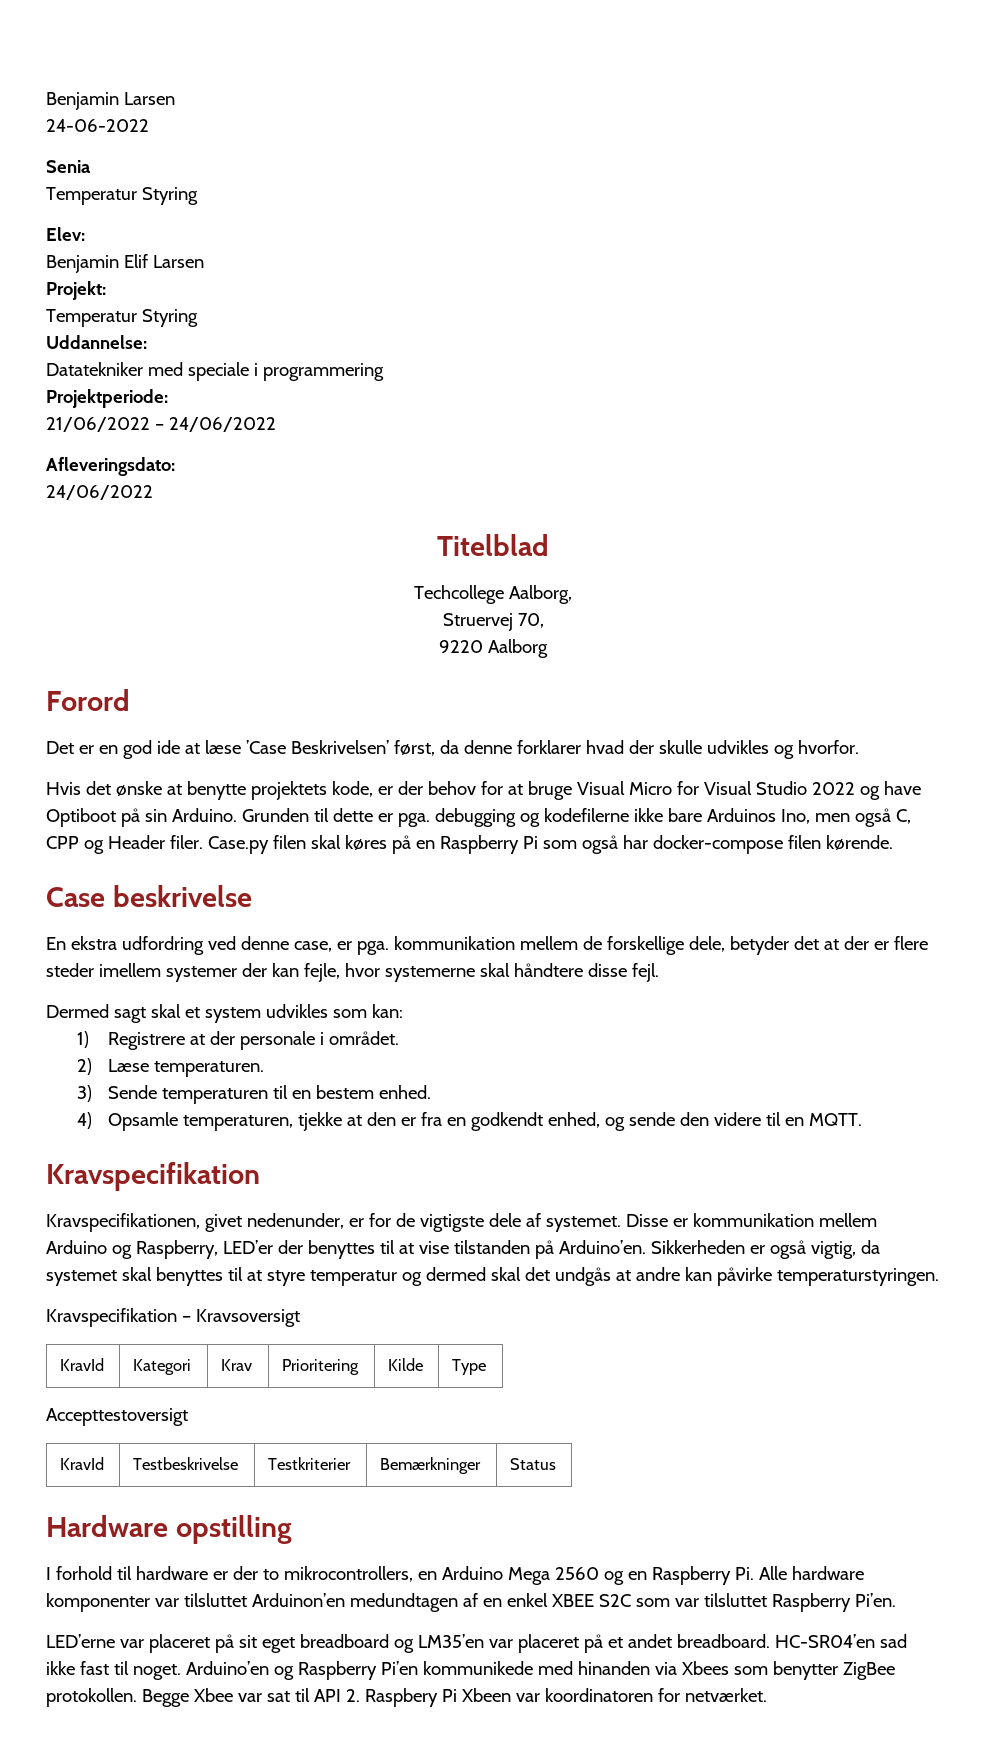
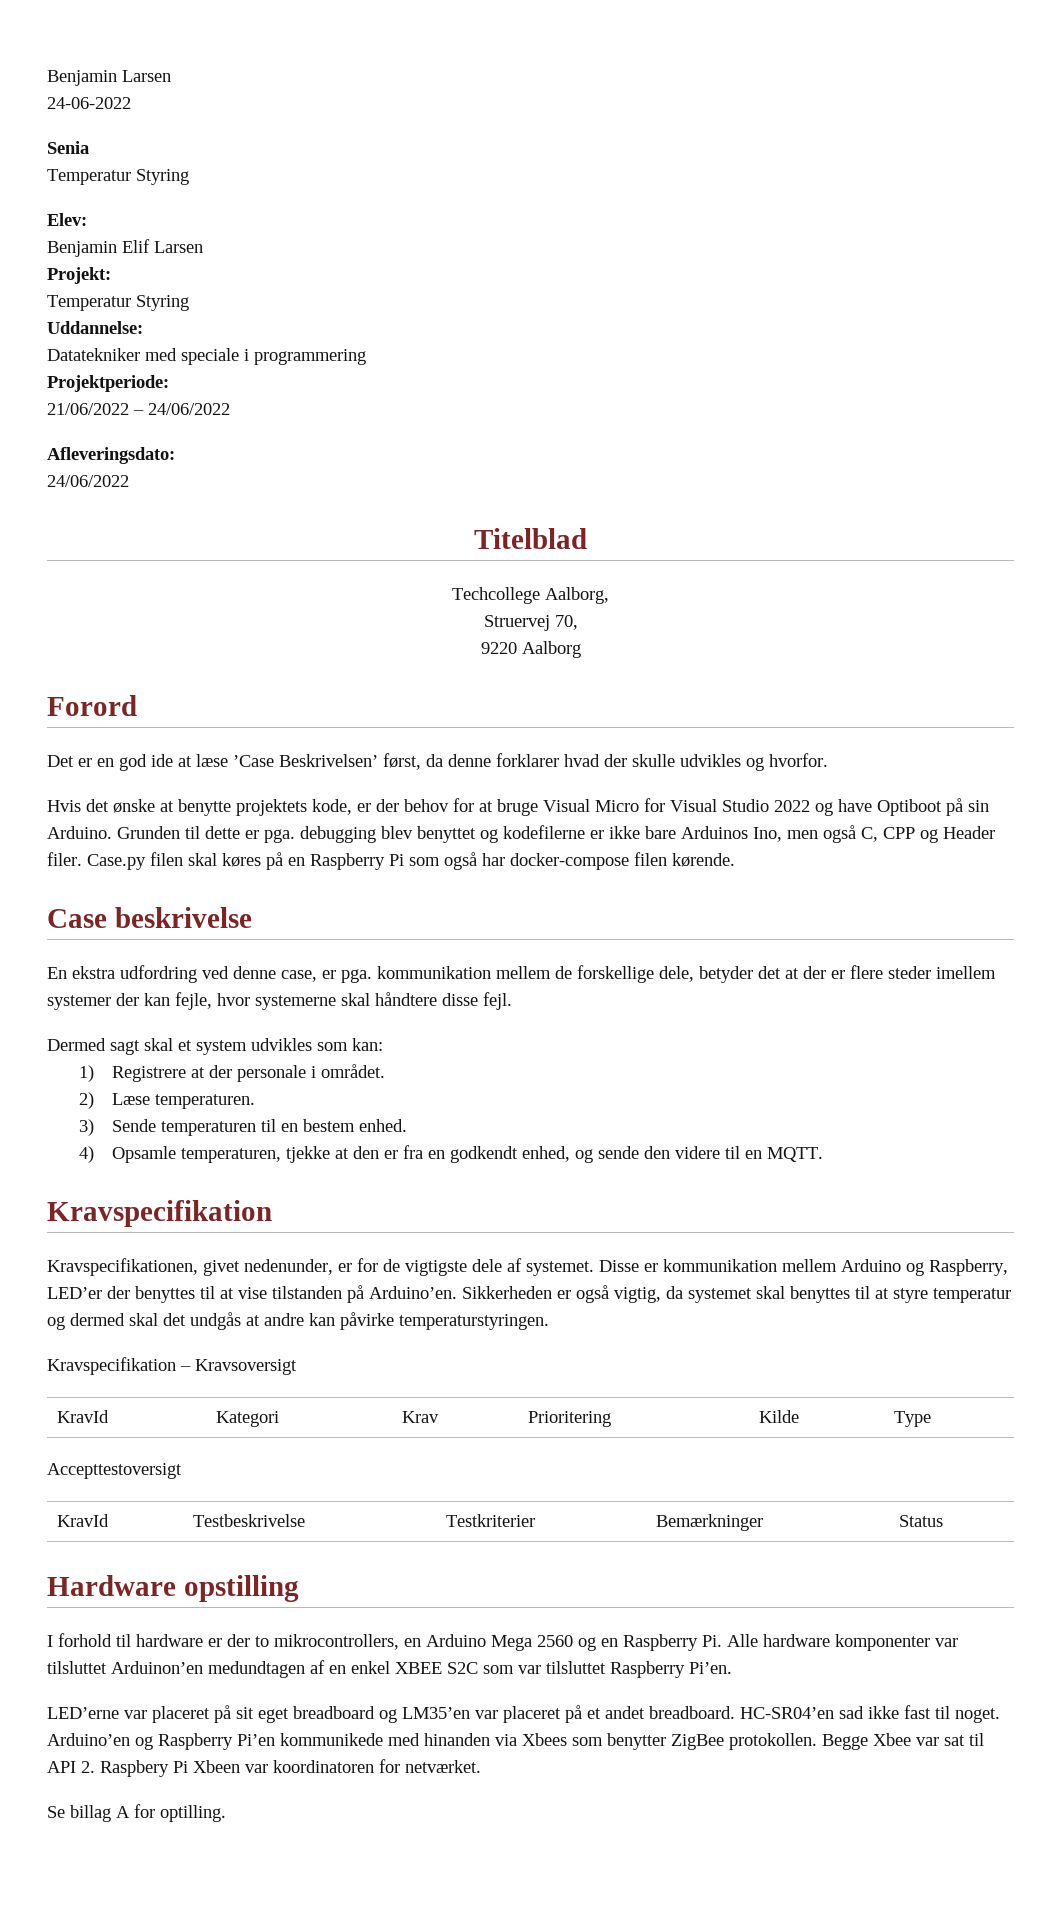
- Grunden til dette er pga. debugging og kodefilerne ikke bare Arduinos Ino, men også C, CPP og Header filer.
+ Grunden til dette er pga. debugging blev benyttet og kodefilerne er ikke bare Arduinos Ino, men også C, CPP og Header filer.
+ Se billag A for optilling.

